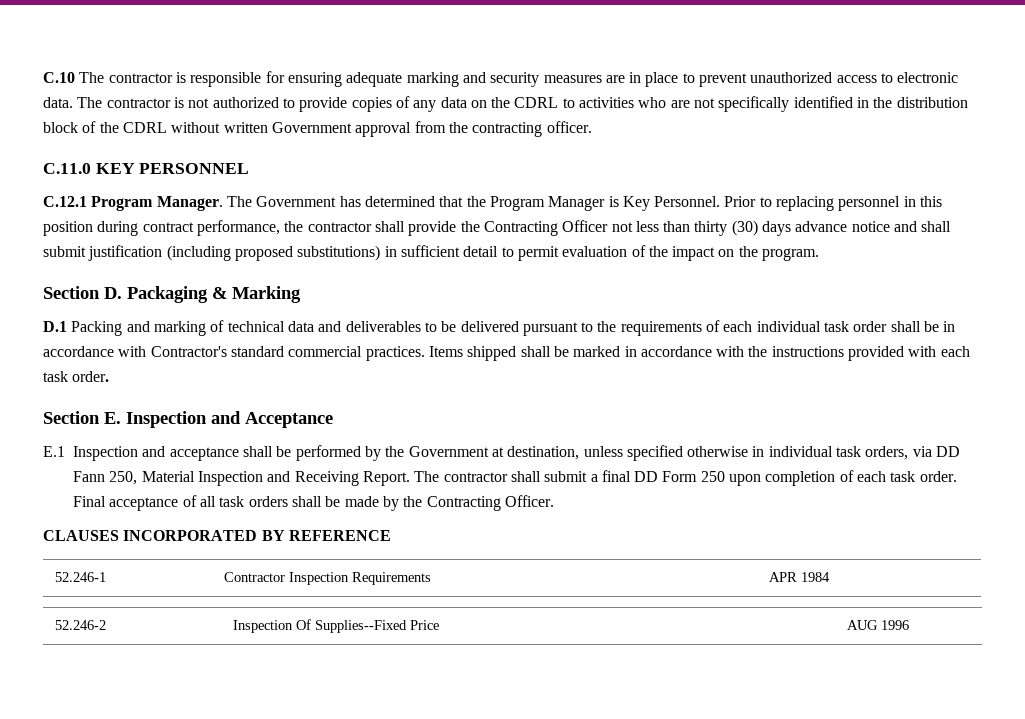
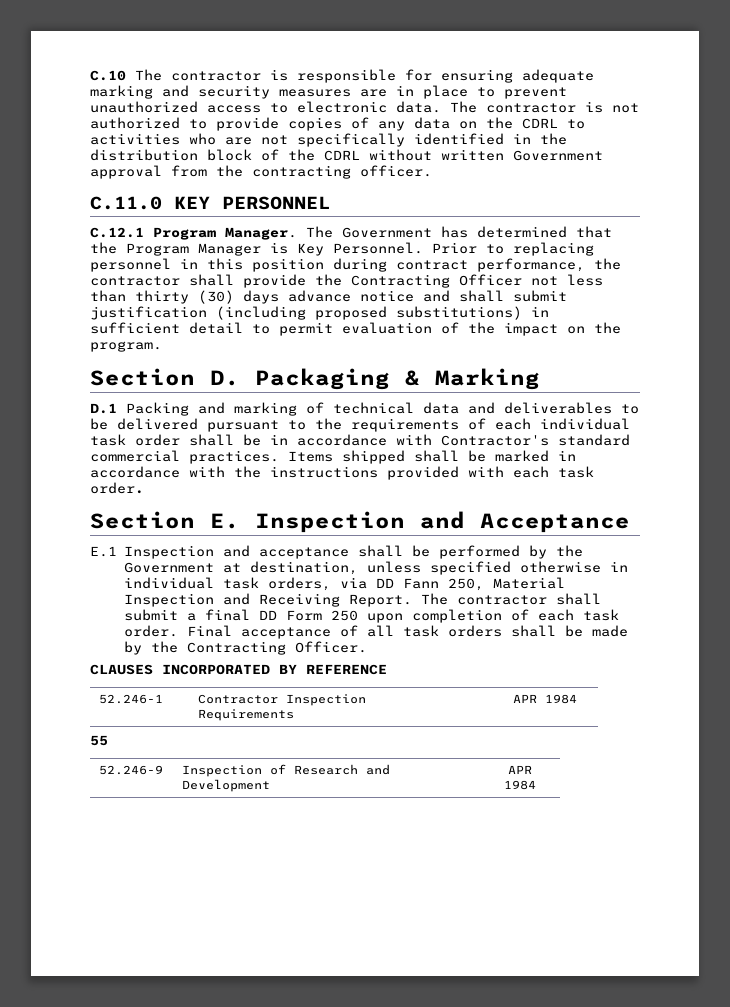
- 52.246-2 | Inspection Of Supplies--Fixed Price | AUG 1996
+ 55
+ 52.246-9 | Inspection of Research and Development | APR 1984

